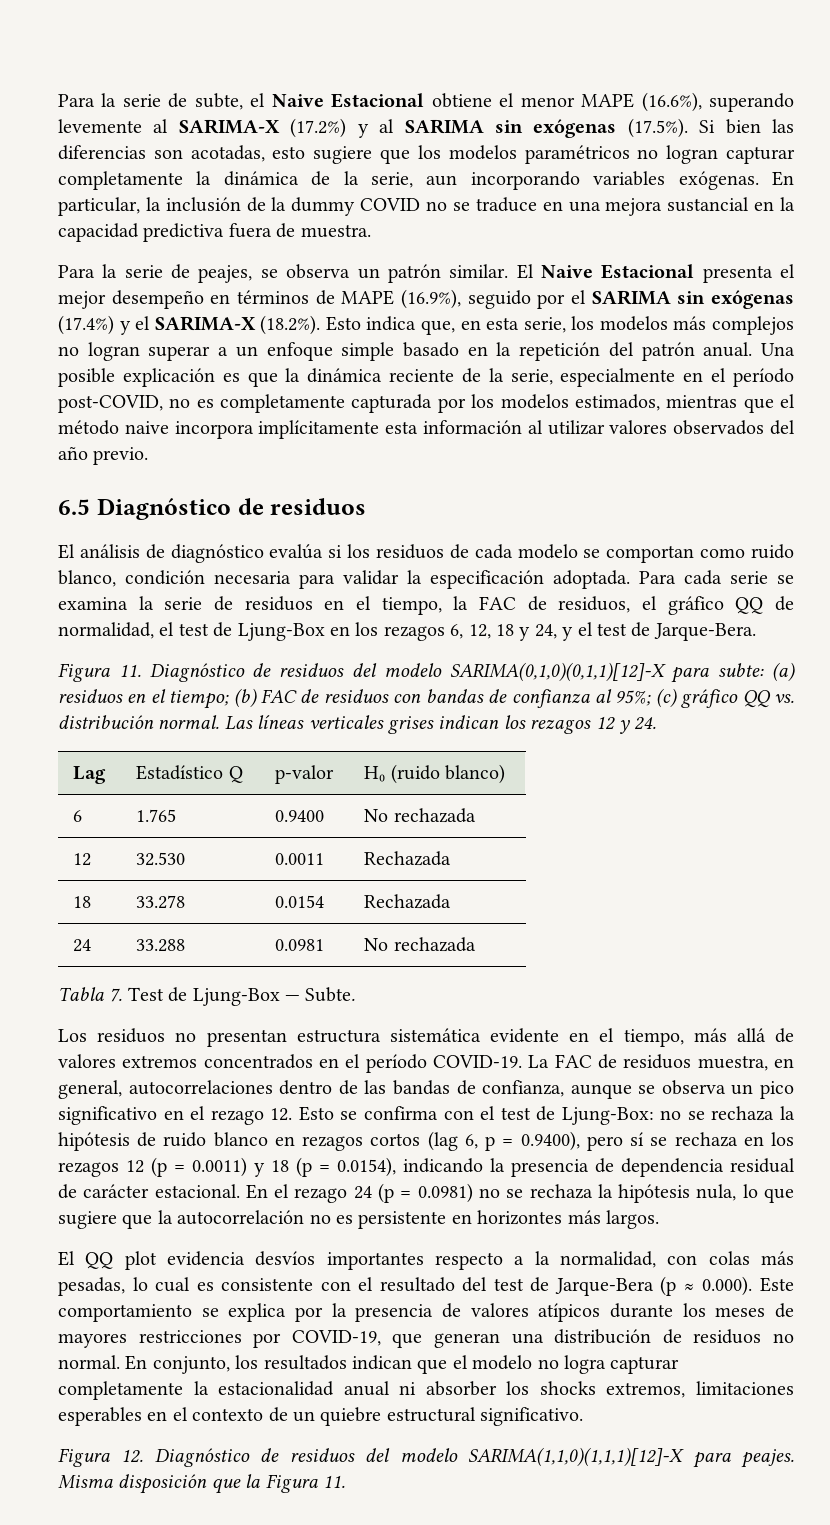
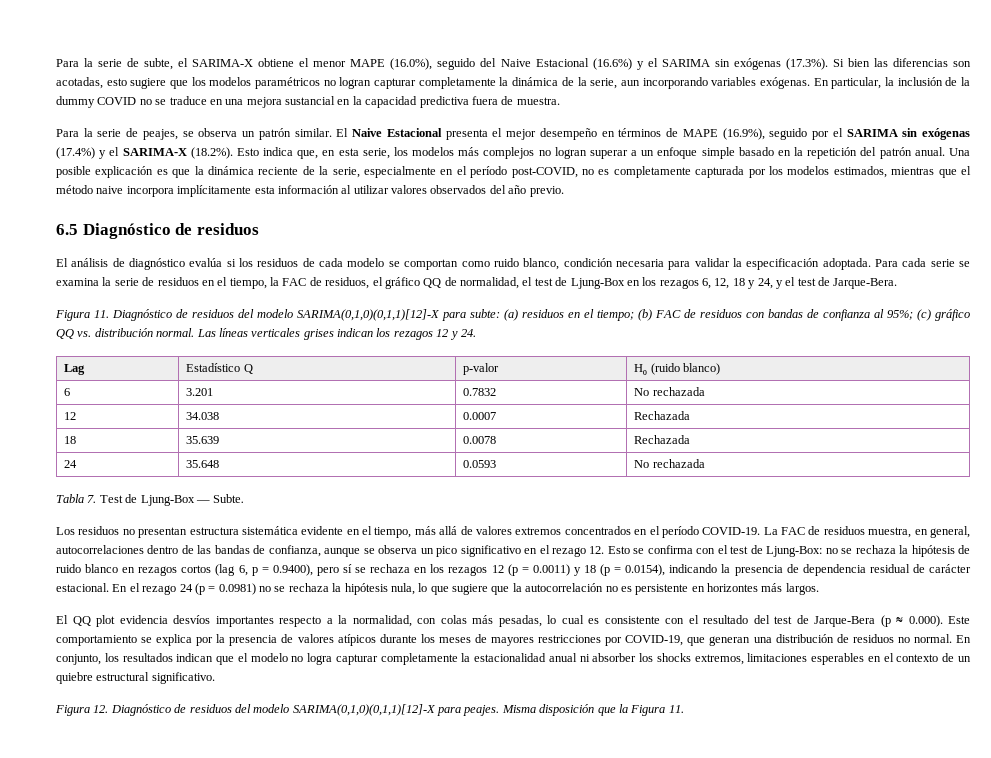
- Para la serie de subte, el Naive Estacional obtiene el menor MAPE (16.6%), superando levemente al SARIMA-X (17.2%) y al SARIMA sin exógenas (17.5%). Si bien las diferencias son acotadas, esto sugiere que los modelos paramétricos no logran capturar completamente la dinámica de la serie, aun incorporando variables exógenas.
+ Para la serie de subte, el SARIMA-X obtiene el menor MAPE (16.0%), seguido del Naive Estacional (16.6%) y el SARIMA sin exógenas (17.3%). Si bien las diferencias son acotadas, esto sugiere que los modelos paramétricos no logran capturar completamente la dinámica de la serie, aun incorporando variables exógenas.
- 6 | 1.765 | 0.9400 | No rechazada
+ 6 | 3.201 | 0.7832 | No rechazada
- 12 | 32.530 | 0.0011 | Rechazada
+ 12 | 34.038 | 0.0007 | Rechazada
- 18 | 33.278 | 0.0154 | Rechazada
+ 18 | 35.639 | 0.0078 | Rechazada
- 24 | 33.288 | 0.0981 | No rechazada
+ 24 | 35.648 | 0.0593 | No rechazada
- Figura 12. Diagnóstico de residuos del modelo SARIMA(1,1,0)(1,1,1)[12]-X para peajes.
+ Figura 12. Diagnóstico de residuos del modelo SARIMA(0,1,0)(0,1,1)[12]-X para peajes.

